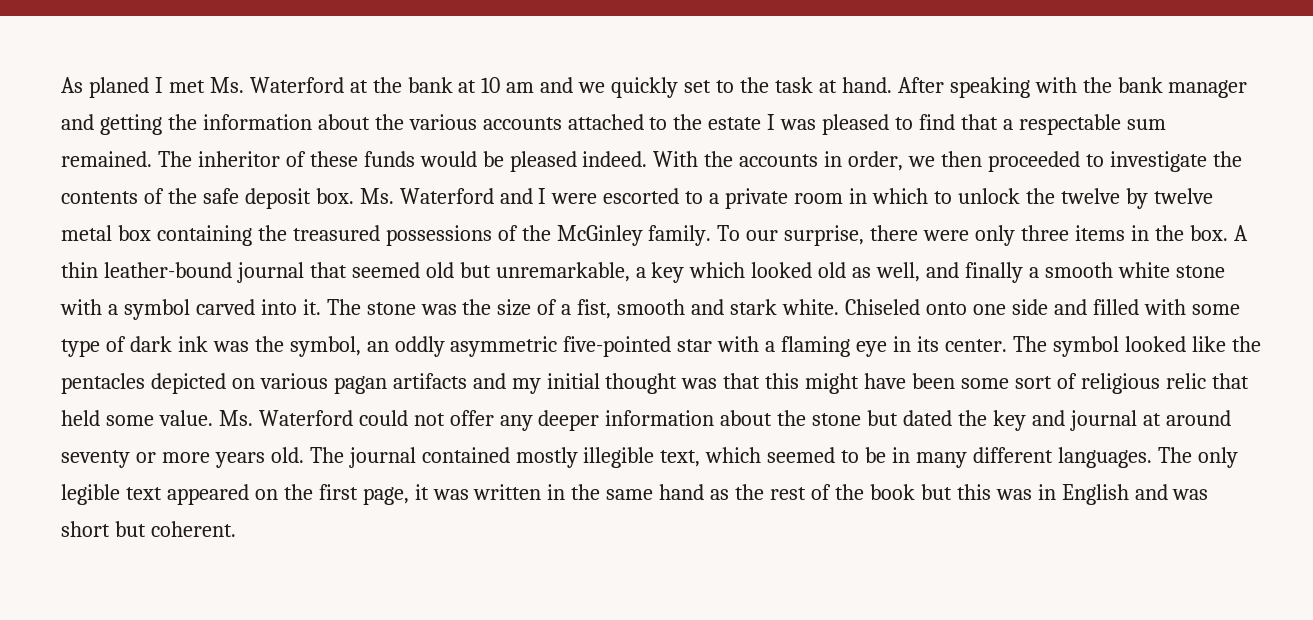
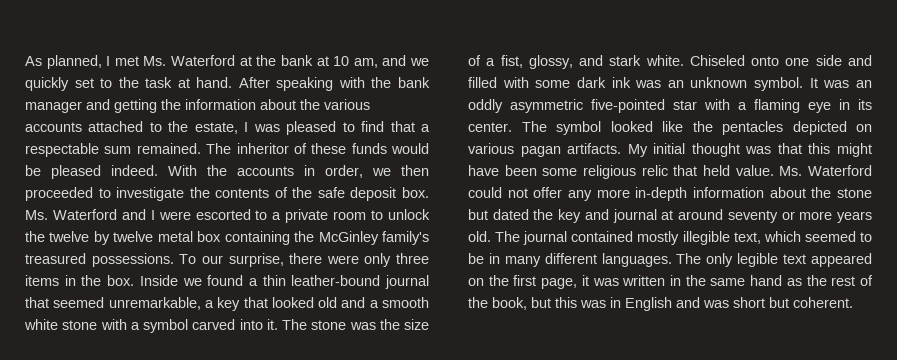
- As planed I met Ms. Waterford at the bank at 10 am and we quickly set to the task at hand.
+ As planned, I met Ms. Waterford at the bank at 10 am, and we quickly set to the task at hand.
- After speaking with the bank manager and getting the information about the various accounts attached to the estate I was pleased to find that a respectable sum remained.
+ After speaking with the bank manager and getting the information about the various accounts attached to the estate, I was pleased to find that a respectable sum remained.
- Ms. Waterford and I were escorted to a private room in which to unlock the twelve by twelve metal box containing the treasured possessions of the McGinley family.
+ Ms. Waterford and I were escorted to a private room to unlock the twelve by twelve metal box containing the McGinley family's treasured possessions.
- A thin leather-bound journal that seemed old but unremarkable, a key which looked old as well, and finally a smooth white stone with a symbol carved into it.
+ Inside we found a thin leather-bound journal that seemed unremarkable, a key that looked old and a smooth white stone with a symbol carved into it.
- The stone was the size of a fist, smooth and stark white.
+ The stone was the size of a fist, glossy, and stark white.
- Chiseled onto one side and filled with some type of dark ink was the symbol, an oddly asymmetric five-pointed star with a flaming eye in its center.
+ Chiseled onto one side and filled with some dark ink was an unknown symbol. It was an oddly asymmetric five-pointed star with a flaming eye in its center.
- The symbol looked like the pentacles depicted on various pagan artifacts and my initial thought was that this might have been some sort of religious relic that held some value.
+ The symbol looked like the pentacles depicted on various pagan artifacts. My initial thought was that this might have been some religious relic that held value.
- Ms. Waterford could not offer any deeper information about the stone but dated the key and journal at around seventy or more years old.
+ Ms. Waterford could not offer any more in-depth information about the stone but dated the key and journal at around seventy or more years old.
- The only legible text appeared on the first page, it was written in the same hand as the rest of the book but this was in English and was short but coherent.
+ The only legible text appeared on the first page, it was written in the same hand as the rest of the book, but this was in English and was short but coherent.

